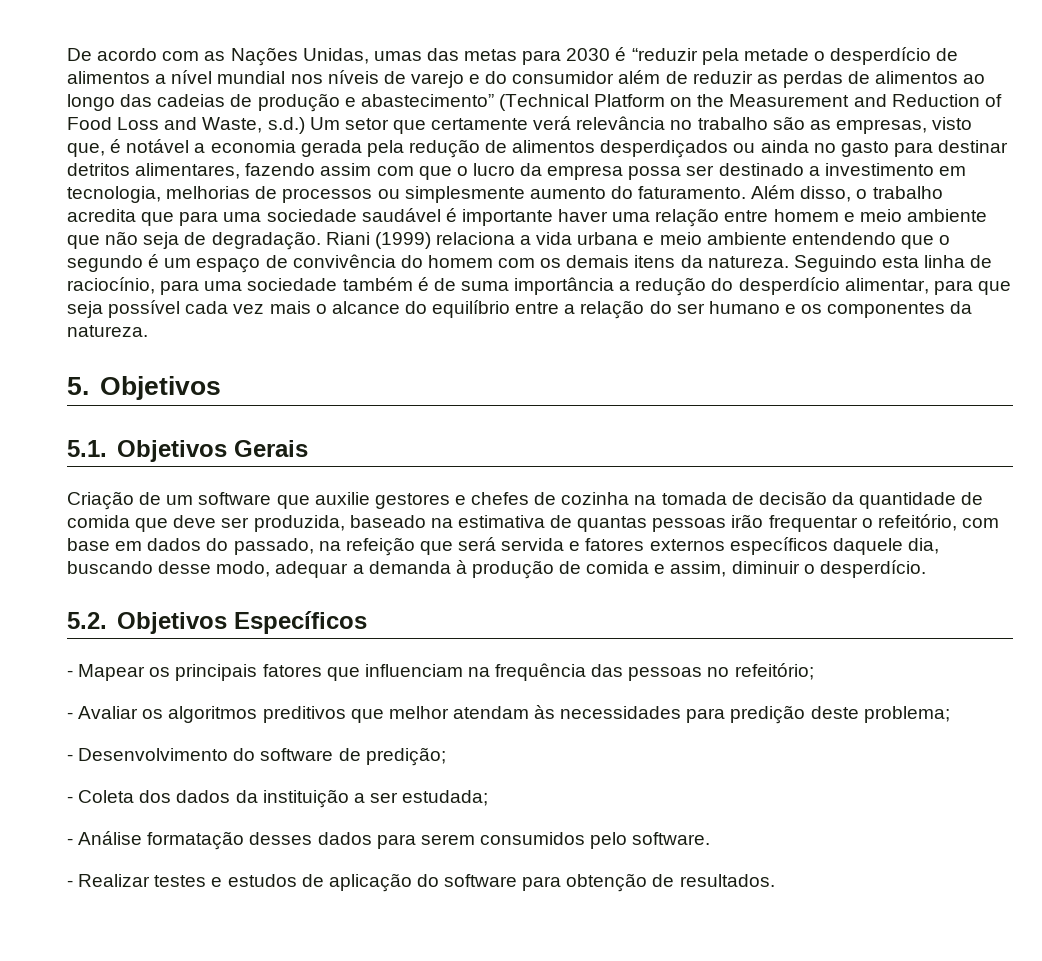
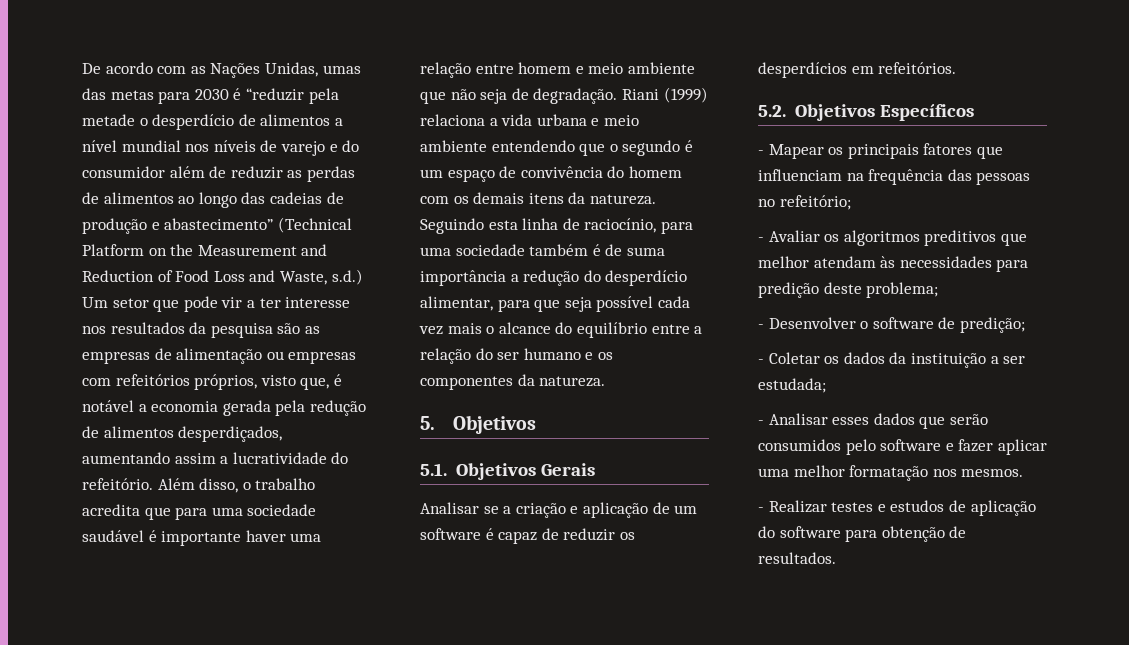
- De acordo com as Nações Unidas, umas das metas para 2030 é “reduzir pela metade o desperdício de alimentos a nível mundial nos níveis de varejo e do consumidor além de reduzir as perdas de alimentos ao longo das cadeias de produção e abastecimento” (Technical Platform on the Measurement and Reduction of Food Loss and Waste, s.d.) Um setor que certamente verá relevância no trabalho são as empresas, visto que, é notável a economia gerada pela redução de alimentos desperdiçados ou ainda no gasto para destinar detritos alimentares, fazendo assim com que o lucro da empresa possa ser destinado a investimento em tecnologia, melhorias de processos ou simplesmente aumento do faturamento.
+ De acordo com as Nações Unidas, umas das metas para 2030 é “reduzir pela metade o desperdício de alimentos a nível mundial nos níveis de varejo e do consumidor além de reduzir as perdas de alimentos ao longo das cadeias de produção e abastecimento” (Technical Platform on the Measurement and Reduction of Food Loss and Waste, s.d.) Um setor que pode vir a ter interesse nos resultados da pesquisa são as empresas de alimentação ou empresas com refeitórios próprios, visto que, é notável a economia gerada pela redução de alimentos desperdiçados, aumentando assim a lucratividade do refeitório.
- Criação de um software que auxilie gestores e chefes de cozinha na tomada de decisão da quantidade de comida que deve ser produzida, baseado na estimativa de quantas pessoas irão frequentar o refeitório, com base em dados do passado, na refeição que será servida e fatores externos específicos daquele dia, buscando desse modo, adequar a demanda à produção de comida e assim, diminuir o desperdício.
+ Analisar se a criação e aplicação de um software é capaz de reduzir os desperdícios em refeitórios.
- - Desenvolvimento do software de predição;
+ - Desenvolver o software de predição;
- - Coleta dos dados da instituição a ser estudada;
+ - Coletar os dados da instituição a ser estudada;
- - Análise formatação desses dados para serem consumidos pelo software.
+ - Analisar esses dados que serão consumidos pelo software e fazer aplicar uma melhor formatação nos mesmos.

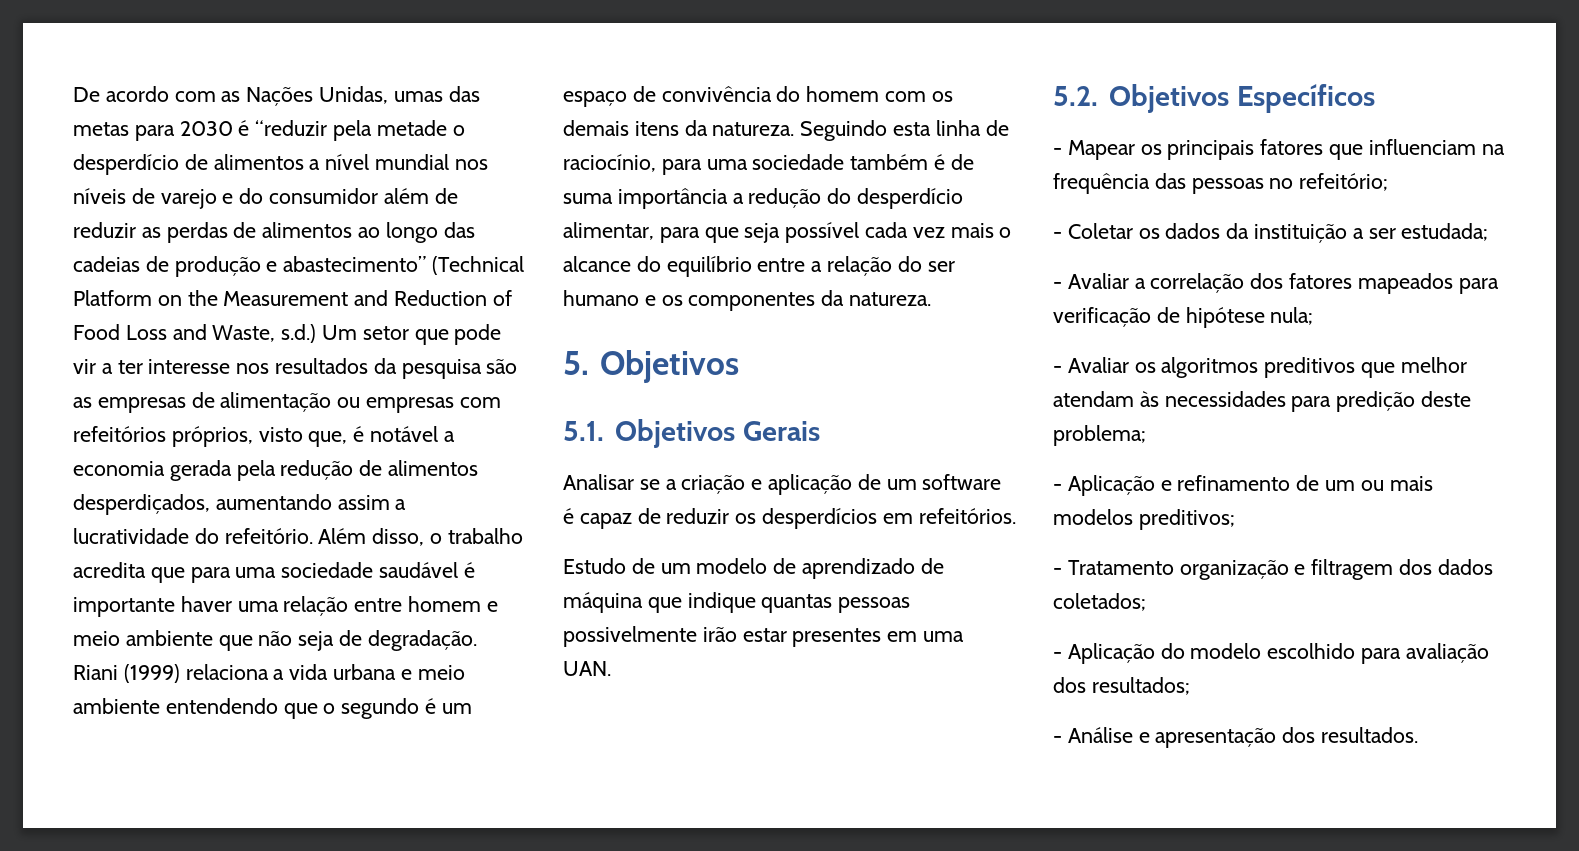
+ Estudo de um modelo de aprendizado de máquina que indique quantas pessoas possivelmente irão estar presentes em uma UAN.
+ - Coletar os dados da instituição a ser estudada;
+ - Avaliar a correlação dos fatores mapeados para verificação de hipótese nula;
- - Desenvolver o software de predição;
- - Coletar os dados da instituição a ser estudada;
- - Analisar esses dados que serão consumidos pelo software e fazer aplicar uma melhor formatação nos mesmos.
- - Realizar testes e estudos de aplicação do software para obtenção de resultados.
+ - Aplicação e refinamento de um ou mais modelos preditivos;
+ - Tratamento organização e filtragem dos dados coletados;
+ - Aplicação do modelo escolhido para avaliação dos resultados;
+ - Análise e apresentação dos resultados.

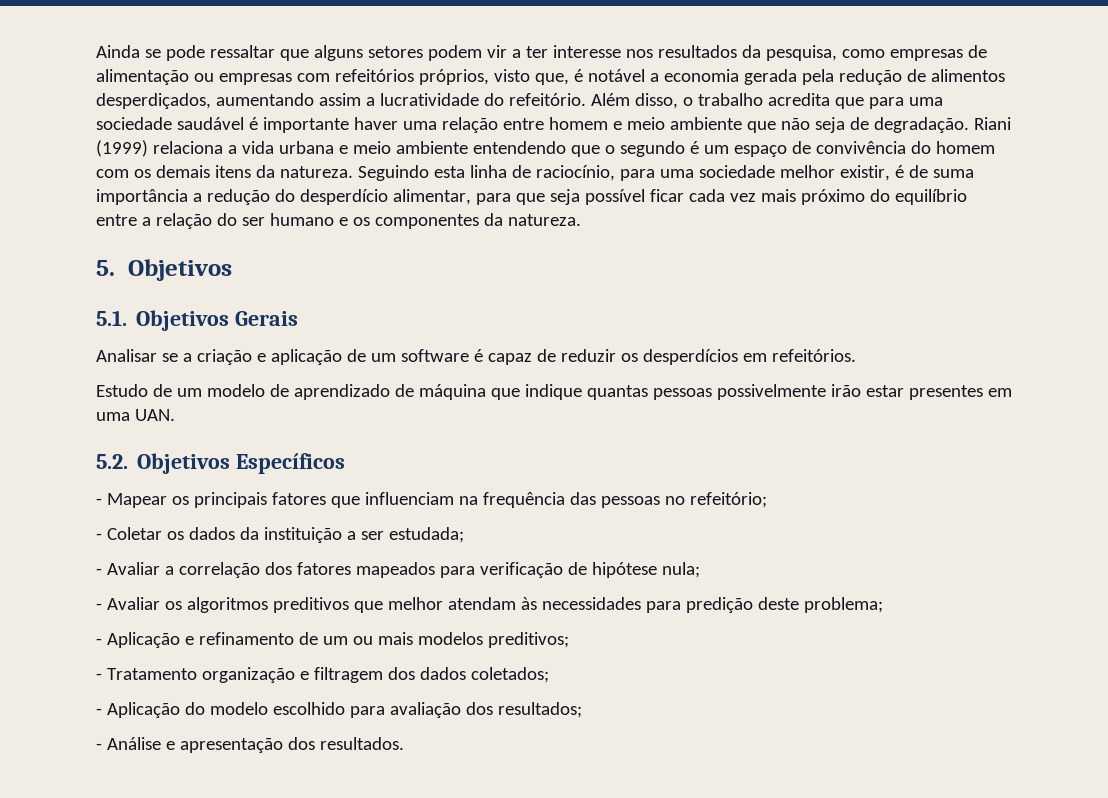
- De acordo com as Nações Unidas, umas das metas para 2030 é “reduzir pela metade o desperdício de alimentos a nível mundial nos níveis de varejo e do consumidor além de reduzir as perdas de alimentos ao longo das cadeias de produção e abastecimento” (Technical Platform on the Measurement and Reduction of Food Loss and Waste, s.d.) Um setor que pode vir a ter interesse nos resultados da pesquisa são as empresas de alimentação ou empresas com refeitórios próprios, visto que, é notável a economia gerada pela redução de alimentos desperdiçados, aumentando assim a lucratividade do refeitório.
+ Ainda se pode ressaltar que alguns setores podem vir a ter interesse nos resultados da pesquisa, como empresas de alimentação ou empresas com refeitórios próprios, visto que, é notável a economia gerada pela redução de alimentos desperdiçados, aumentando assim a lucratividade do refeitório.
- Seguindo esta linha de raciocínio, para uma sociedade também é de suma importância a redução do desperdício alimentar, para que seja possível cada vez mais o alcance do equilíbrio entre a relação do ser humano e os componentes da natureza.
+ Seguindo esta linha de raciocínio, para uma sociedade melhor existir, é de suma importância a redução do desperdício alimentar, para que seja possível ficar cada vez mais próximo do equilíbrio entre a relação do ser humano e os componentes da natureza.

